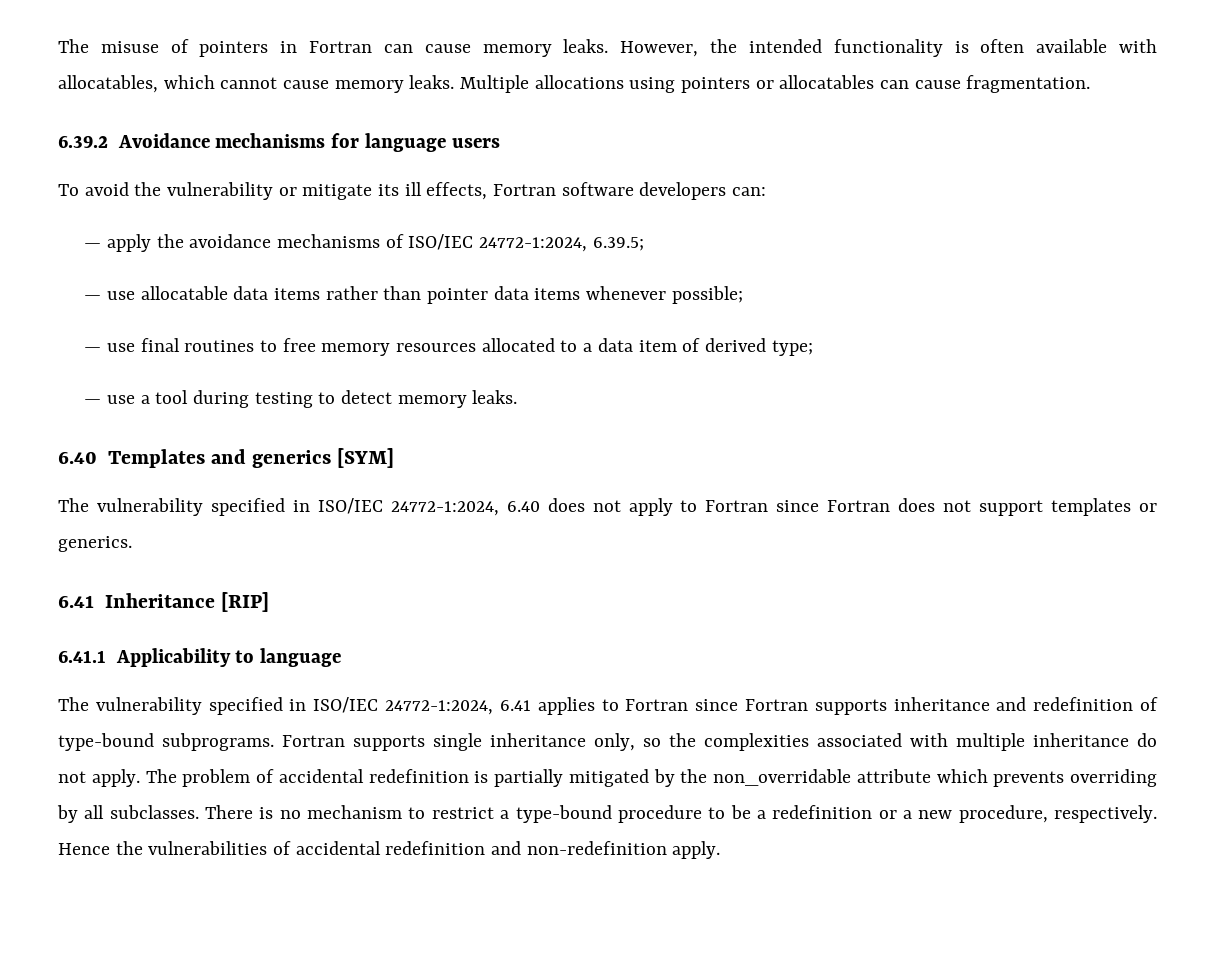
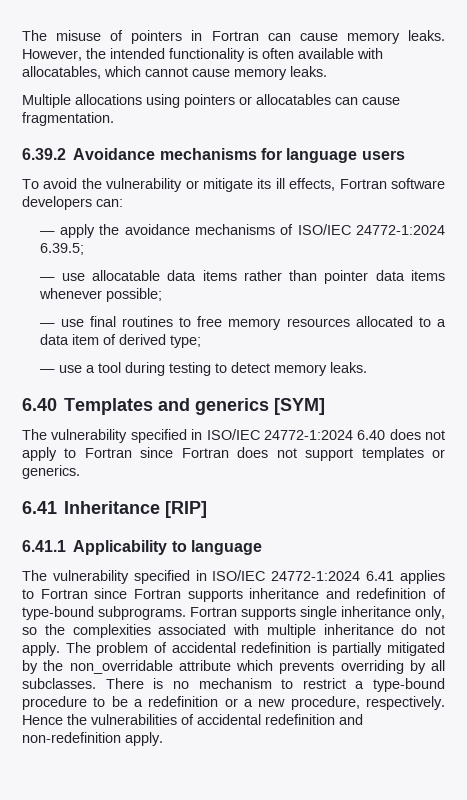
- However, the intended functionality is often available with allocatables, which cannot cause memory leaks. Multiple allocations using pointers or allocatables can cause fragmentation.
+ However, the intended functionality is often available with allocatables, which cannot cause memory leaks.
+ Multiple allocations using pointers or allocatables can cause fragmentation.
- — apply the avoidance mechanisms of ISO/IEC 24772-1:2024, 6.39.5;
+ — apply the avoidance mechanisms of ISO/IEC 24772-1:2024 6.39.5;
- The vulnerability specified in ISO/IEC 24772-1:2024, 6.40 does not apply to Fortran since Fortran does not support templates or generics.
+ The vulnerability specified in ISO/IEC 24772-1:2024 6.40 does not apply to Fortran since Fortran does not support templates or generics.
- The vulnerability specified in ISO/IEC 24772-1:2024, 6.41 applies to Fortran since Fortran supports inheritance and redefinition of type-bound subprograms.
+ The vulnerability specified in ISO/IEC 24772-1:2024 6.41 applies to Fortran since Fortran supports inheritance and redefinition of type-bound subprograms.

